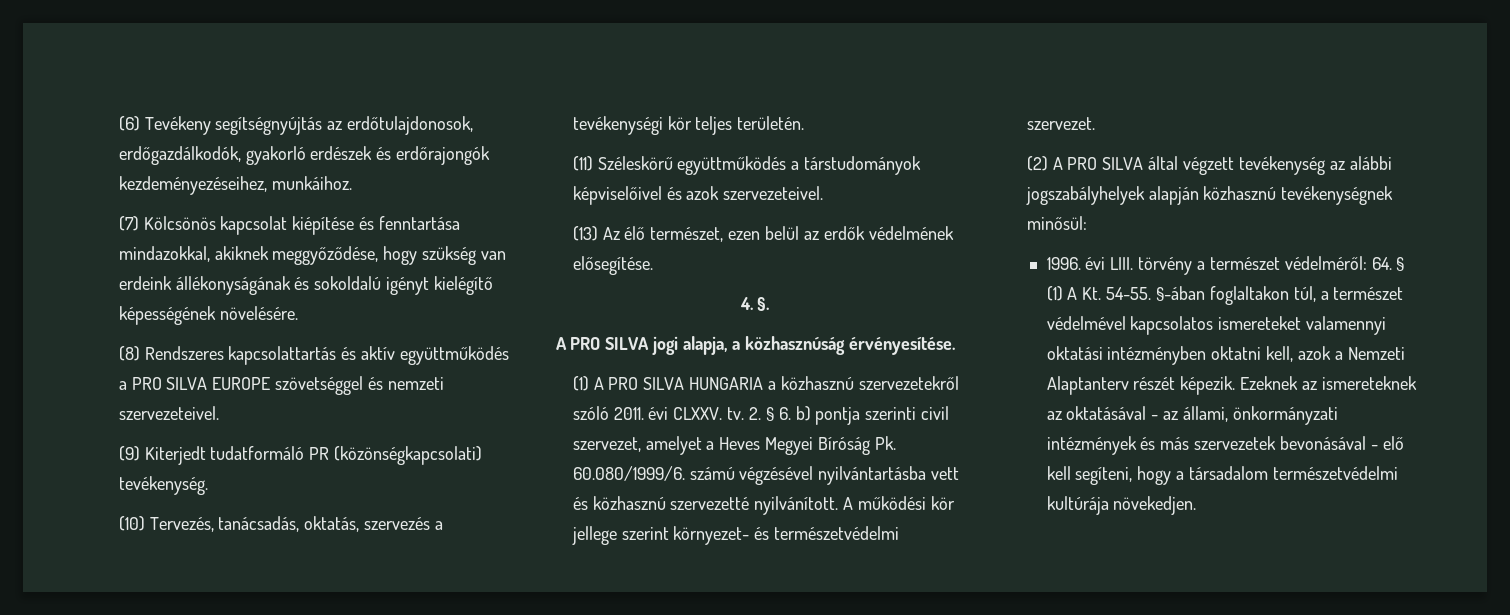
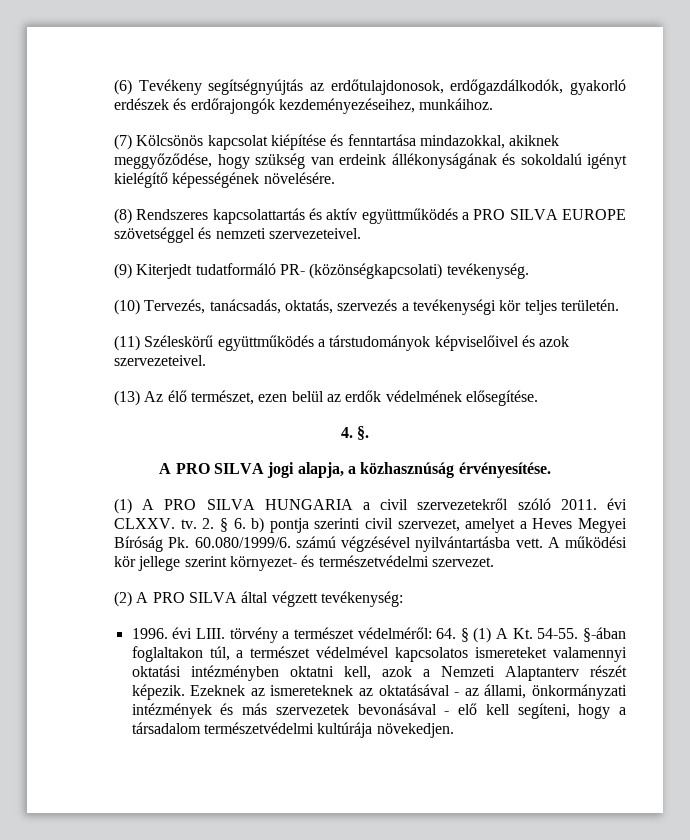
- (9) Kiterjedt tudatformáló PR (közönségkapcsolati) tevékenység.
+ (9) Kiterjedt tudatformáló PR- (közönségkapcsolati) tevékenység.
- (1) A PRO SILVA HUNGARIA a közhasznú szervezetekről szóló 2011. évi CLXXV. tv.
+ (1) A PRO SILVA HUNGARIA a civil szervezetekről szóló 2011. évi CLXXV. tv.
- 2. § 6. b) pontja szerinti civil szervezet, amelyet a Heves Megyei Bíróság Pk. 60.080/1999/6. számú végzésével nyilvántartásba vett és közhasznú szervezetté nyilvánított.
+ 2. § 6. b) pontja szerinti civil szervezet, amelyet a Heves Megyei Bíróság Pk. 60.080/1999/6. számú végzésével nyilvántartásba vett.
- (2) A PRO SILVA által végzett tevékenység az alábbi jogszabályhelyek alapján közhasznú tevékenységnek minősül:
+ (2) A PRO SILVA által végzett tevékenység:

